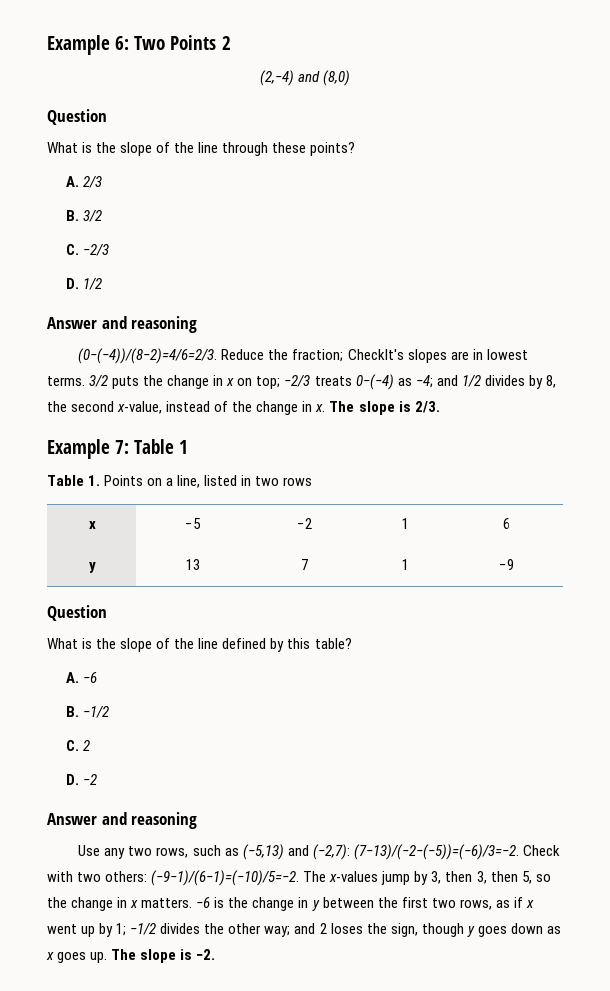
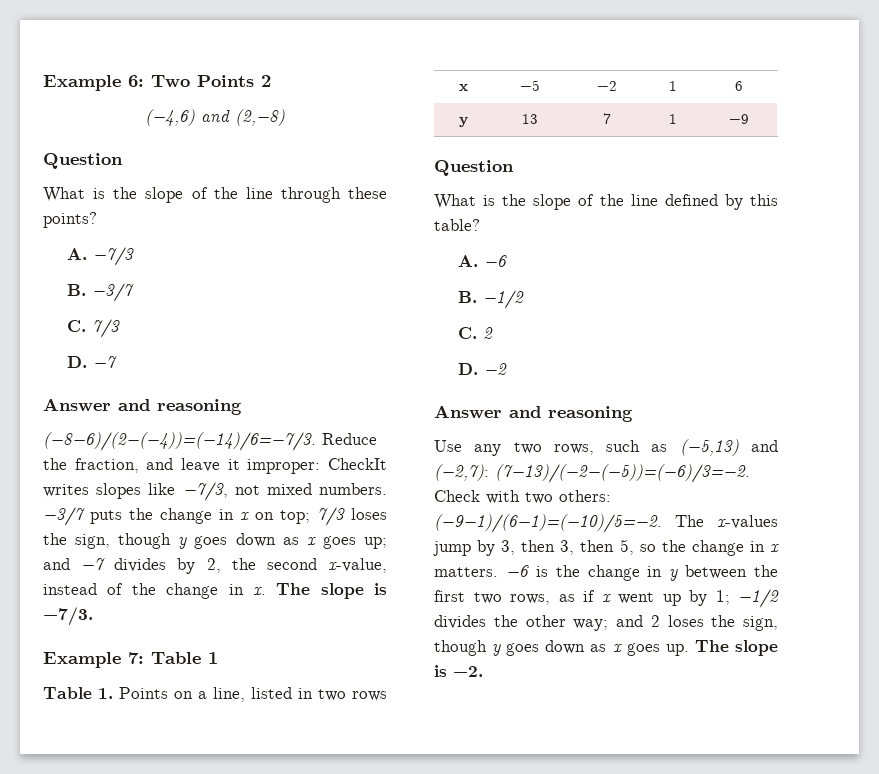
- (2,−4) and (8,0)
+ (−4,6) and (2,−8)
- A. 2/3
- B. 3/2
- C. −2/3
- D. 1/2
+ A. −7/3
+ B. −3/7
+ C. 7/3
+ D. −7
  Answer and reasoning
- (0−(−4))/(8−2)=4/6=2/3.
+ (−8−6)/(2−(−4))=(−14)/6=−7/3.
- Reduce the fraction; CheckIt's slopes are in lowest terms. 3/2 puts the change in x on top; −2/3 treats 0−(−4) as −4; and 1/2 divides by 8, the second x-value, instead of the change in x.
+ Reduce the fraction, and leave it improper: CheckIt writes slopes like −7/3, not mixed numbers. −3/7 puts the change in x on top; 7/3 loses the sign, though y goes down as x goes up; and −7 divides by 2, the second x-value, instead of the change in x.
- The slope is 2/3.
+ The slope is −7/3.

